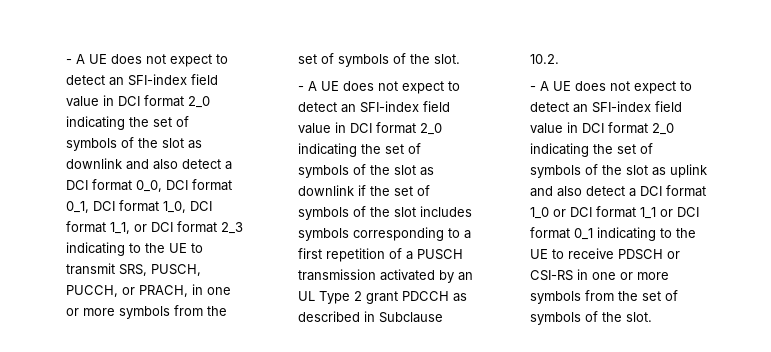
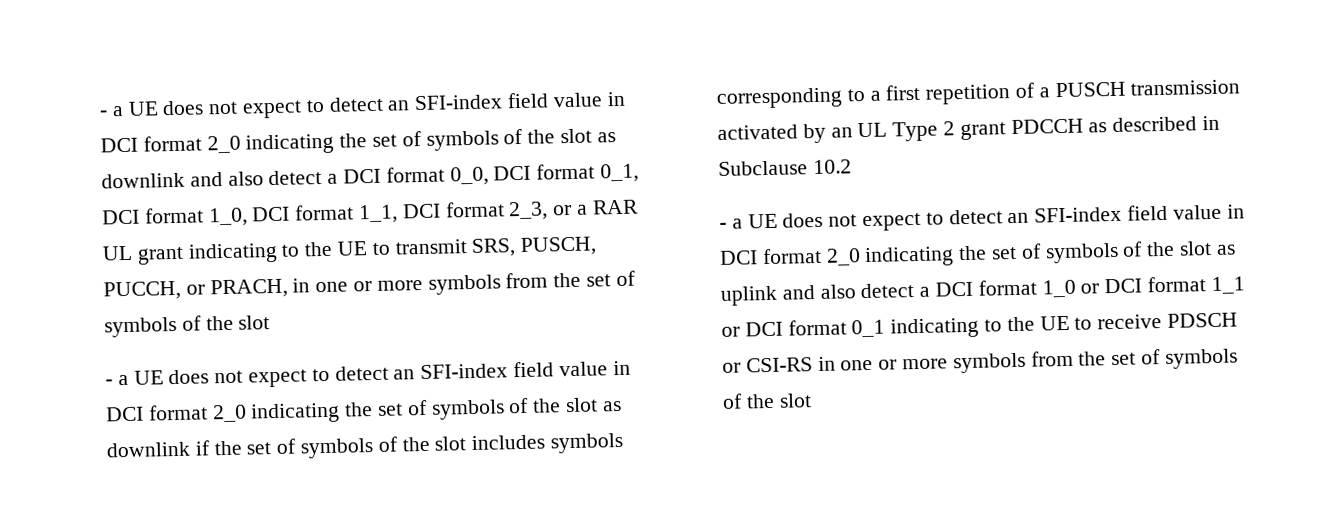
- - A UE does not expect to detect an SFI-index field value in DCI format 2_0 indicating the set of symbols of the slot as downlink and also detect a DCI format 0_0, DCI format 0_1, DCI format 1_0, DCI format 1_1, or DCI format 2_3 indicating to the UE to transmit SRS, PUSCH, PUCCH, or PRACH, in one or more symbols from the set of symbols of the slot.
- - A UE does not expect to detect an SFI-index field value in DCI format 2_0 indicating the set of symbols of the slot as downlink if the set of symbols of the slot includes symbols corresponding to a first repetition of a PUSCH transmission activated by an UL Type 2 grant PDCCH as described in Subclause 10.2.
- - A UE does not expect to detect an SFI-index field value in DCI format 2_0 indicating the set of symbols of the slot as uplink and also detect a DCI format 1_0 or DCI format 1_1 or DCI format 0_1 indicating to the UE to receive PDSCH or CSI-RS in one or more symbols from the set of symbols of the slot.
+ - a UE does not expect to detect an SFI-index field value in DCI format 2_0 indicating the set of symbols of the slot as downlink and also detect a DCI format 0_0, DCI format 0_1, DCI format 1_0, DCI format 1_1, DCI format 2_3, or a RAR UL grant indicating to the UE to transmit SRS, PUSCH, PUCCH, or PRACH, in one or more symbols from the set of symbols of the slot
+ - a UE does not expect to detect an SFI-index field value in DCI format 2_0 indicating the set of symbols of the slot as downlink if the set of symbols of the slot includes symbols corresponding to a first repetition of a PUSCH transmission activated by an UL Type 2 grant PDCCH as described in Subclause 10.2
+ - a UE does not expect to detect an SFI-index field value in DCI format 2_0 indicating the set of symbols of the slot as uplink and also detect a DCI format 1_0 or DCI format 1_1 or DCI format 0_1 indicating to the UE to receive PDSCH or CSI-RS in one or more symbols from the set of symbols of the slot

